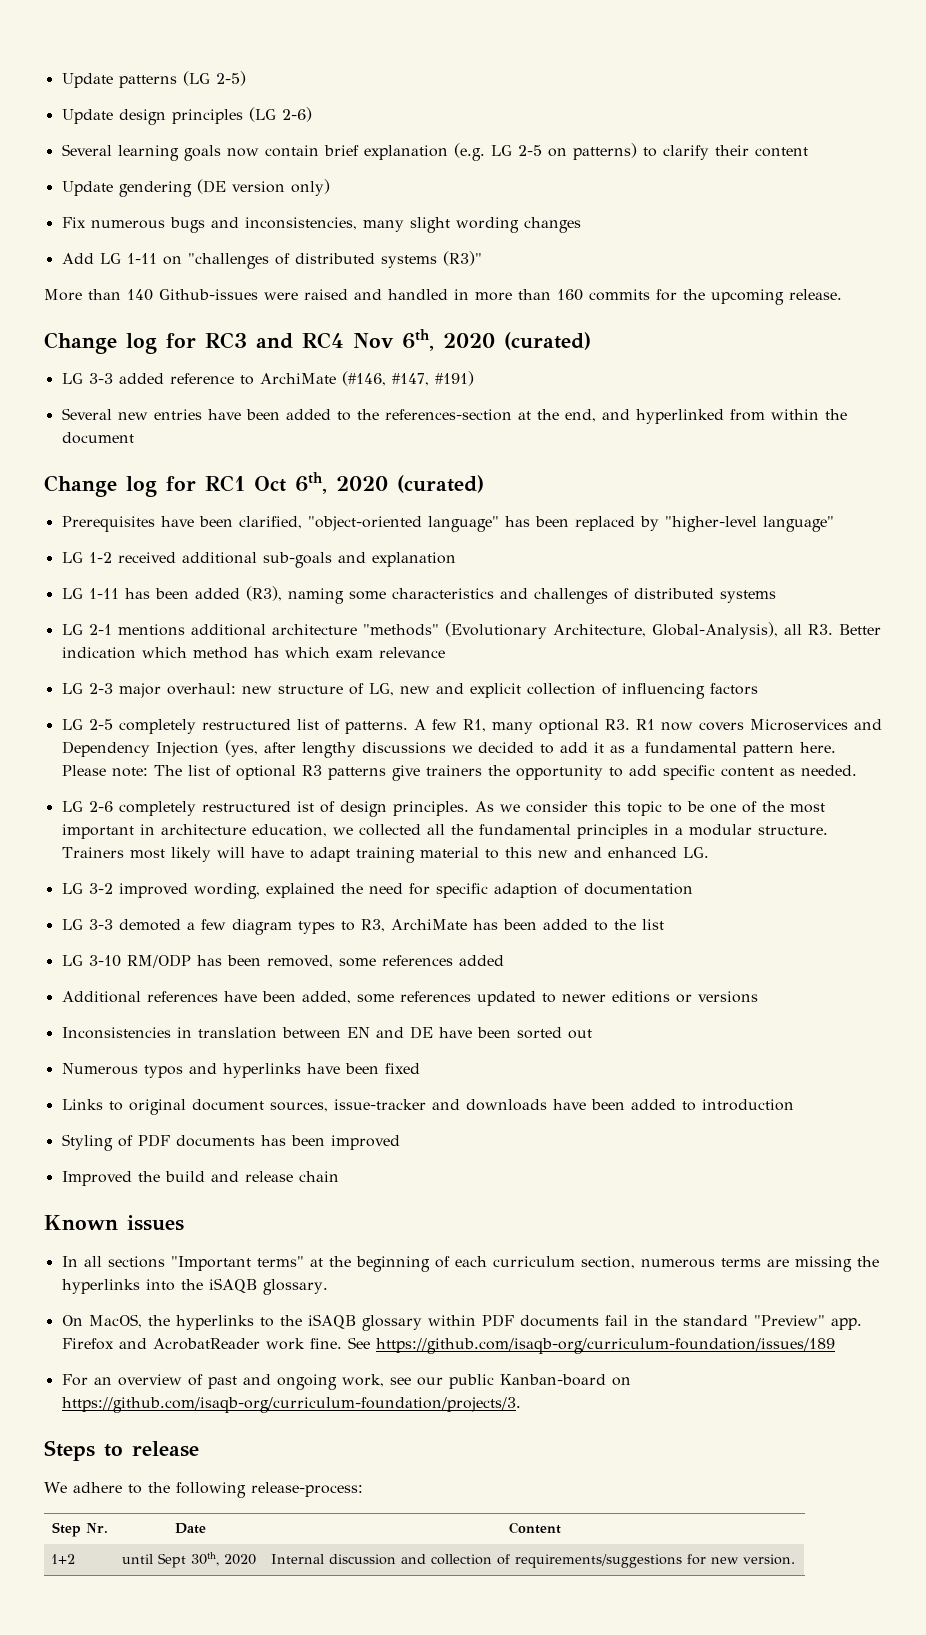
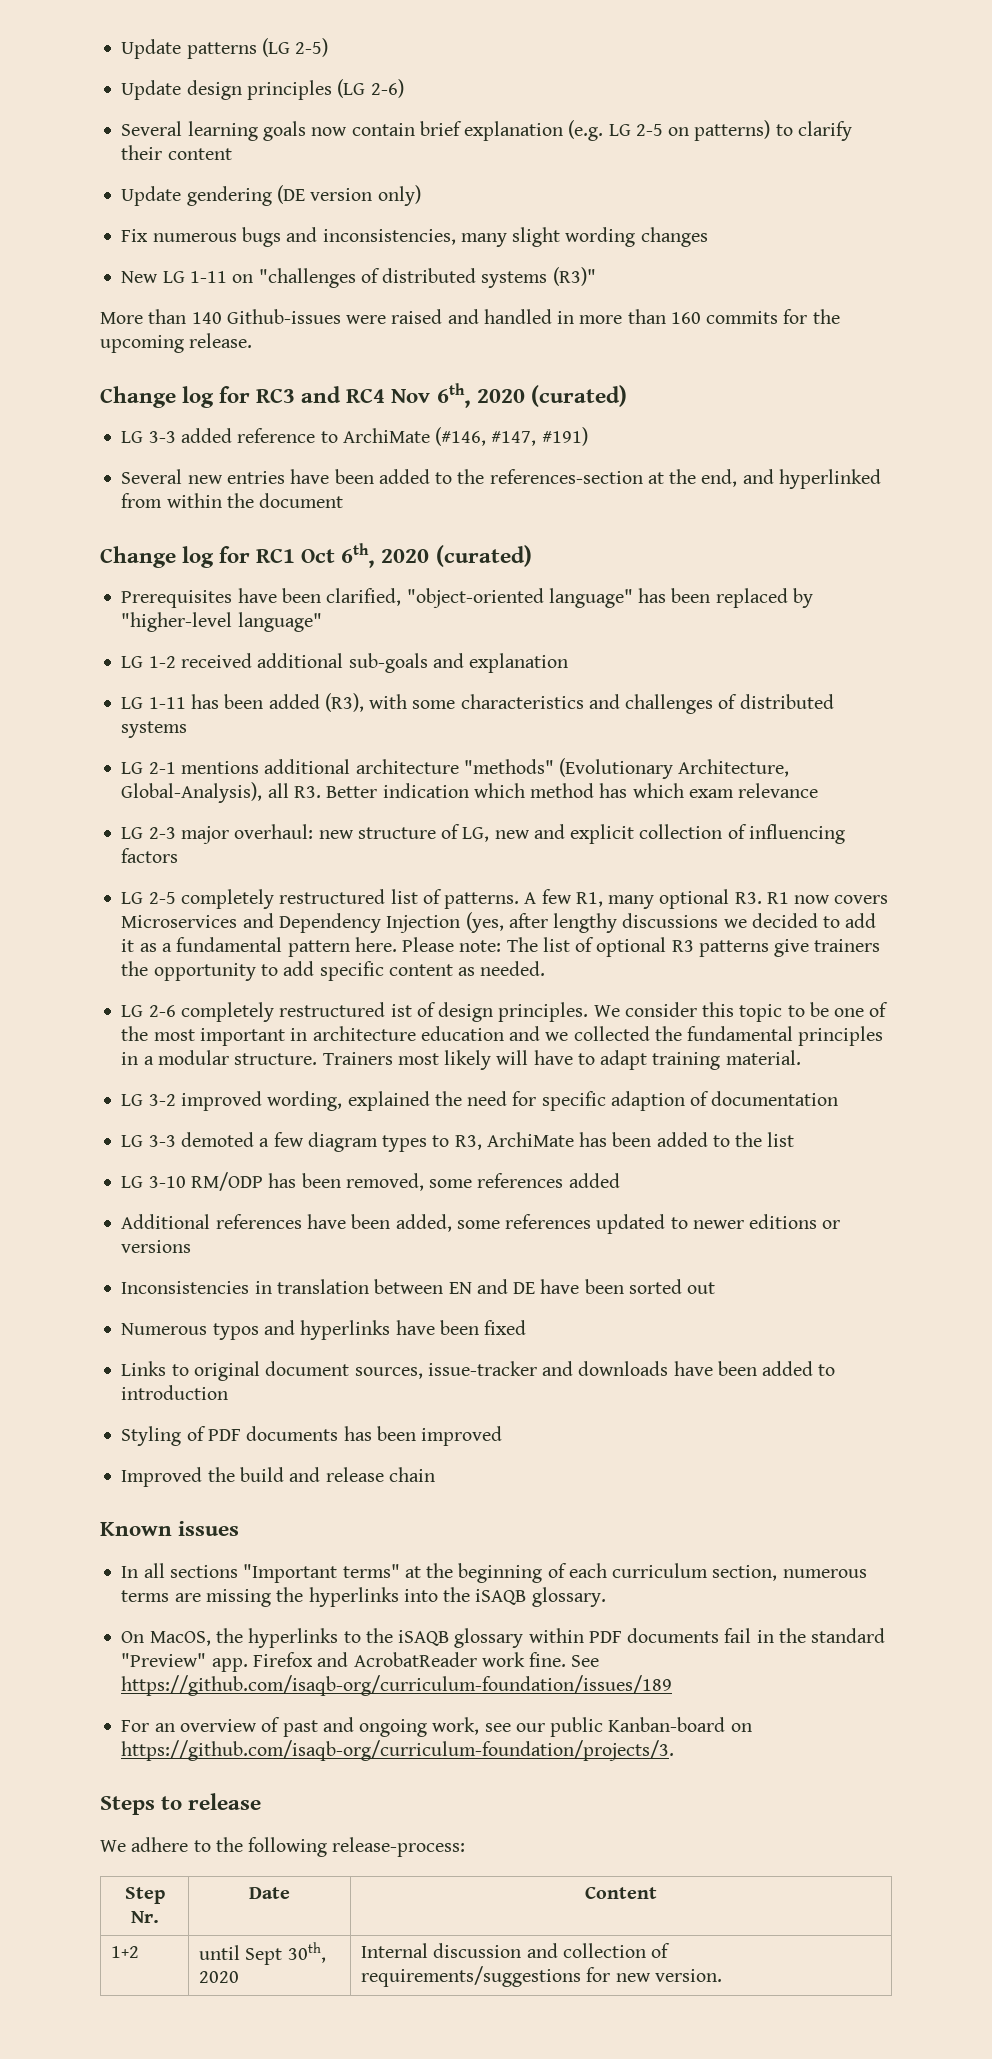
- Add LG 1-11 on "challenges of distributed systems (R3)"
+ New LG 1-11 on "challenges of distributed systems (R3)"
- LG 1-11 has been added (R3), naming some characteristics and challenges of distributed systems
+ LG 1-11 has been added (R3), with some characteristics and challenges of distributed systems
- As we consider this topic to be one of the most important in architecture education, we collected all the fundamental principles in a modular structure.
+ We consider this topic to be one of the most important in architecture education and we collected the fundamental principles in a modular structure.
- Trainers most likely will have to adapt training material to this new and enhanced LG.
+ Trainers most likely will have to adapt training material.

